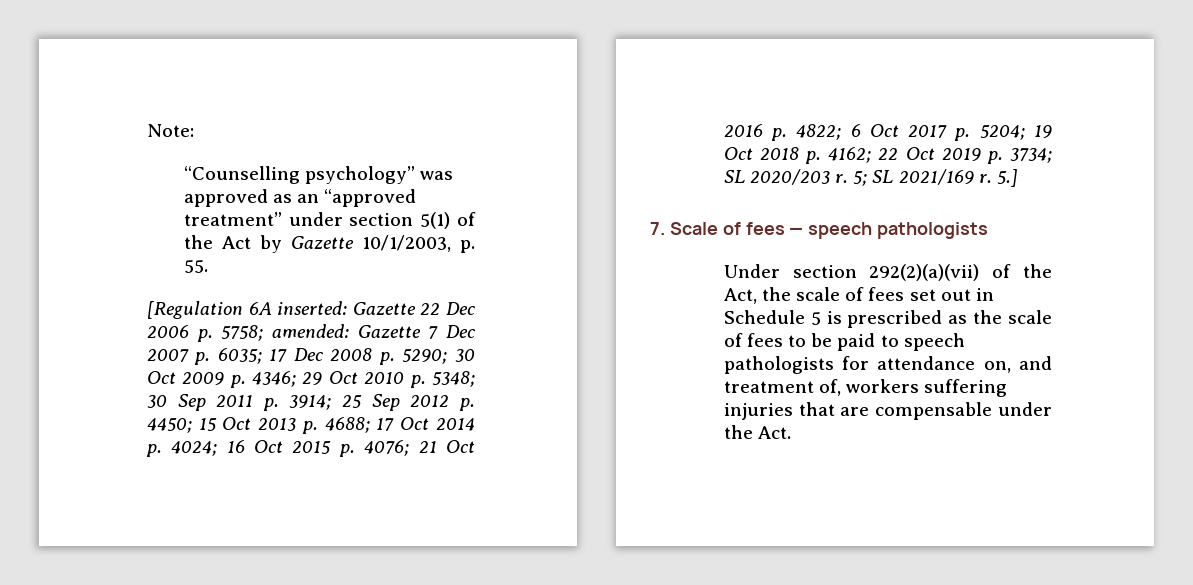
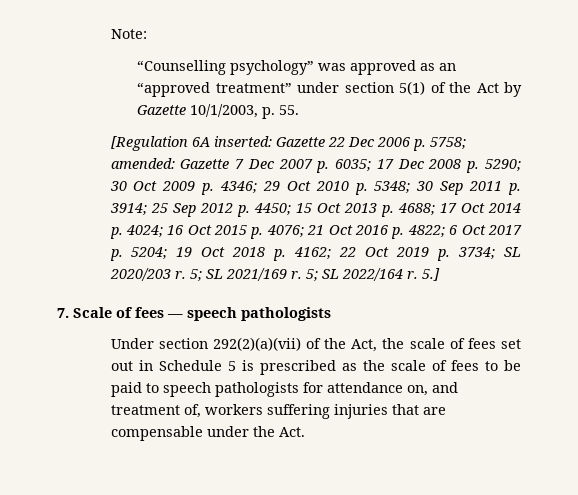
+ 5; SL 2022/164 r.

